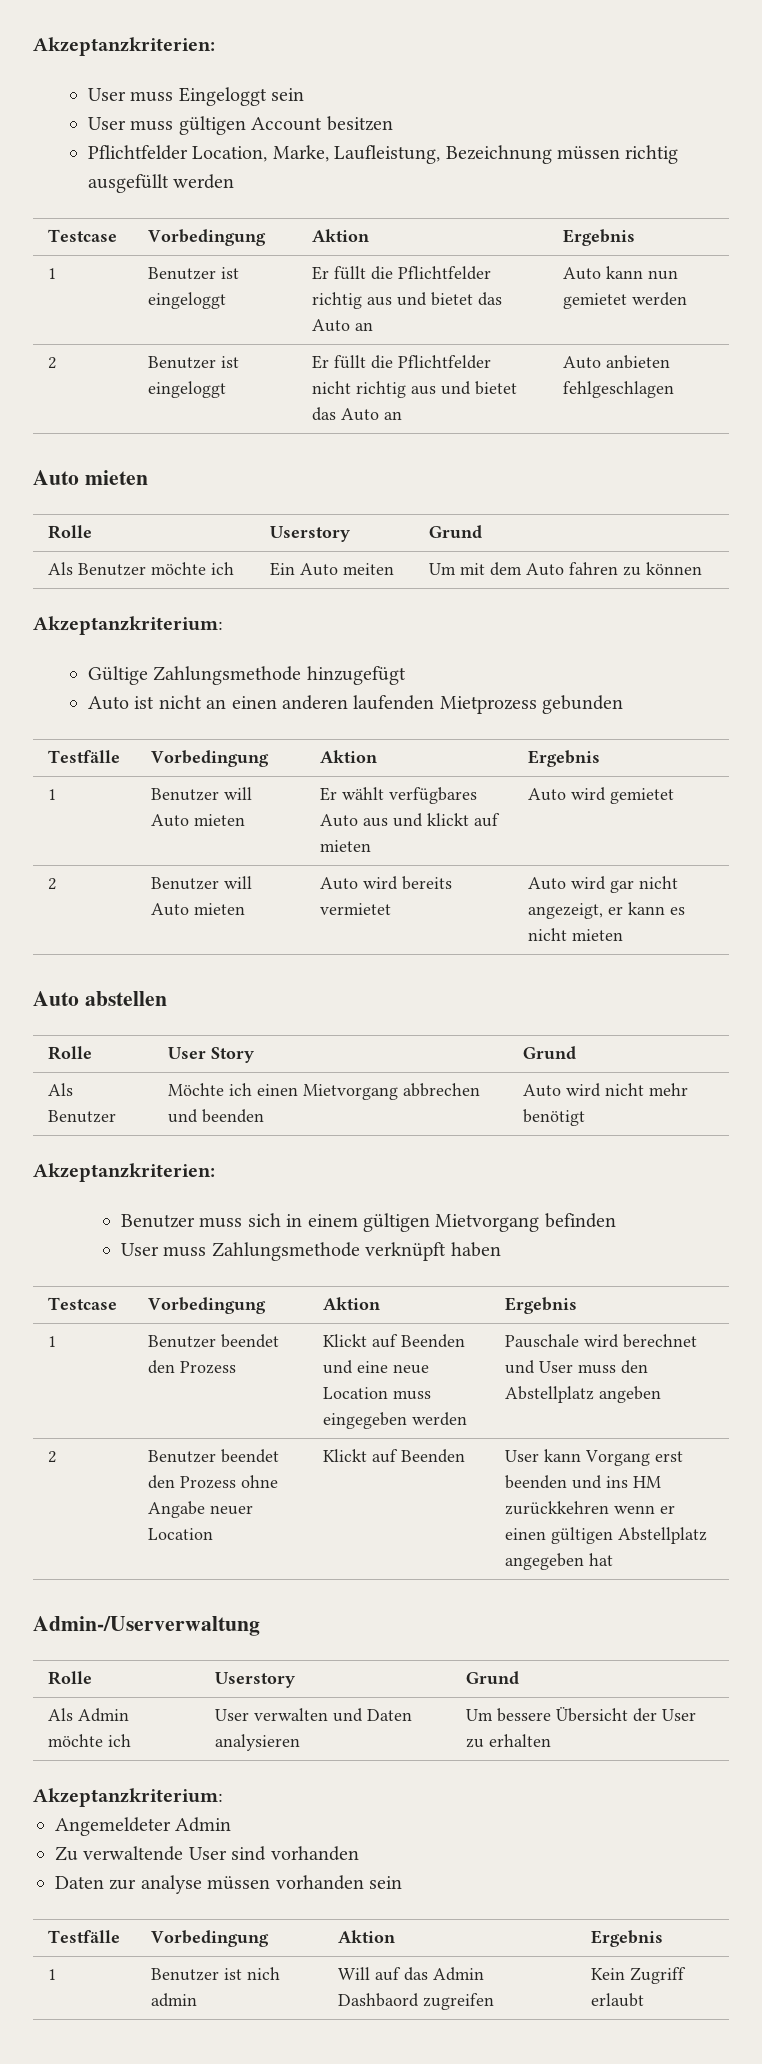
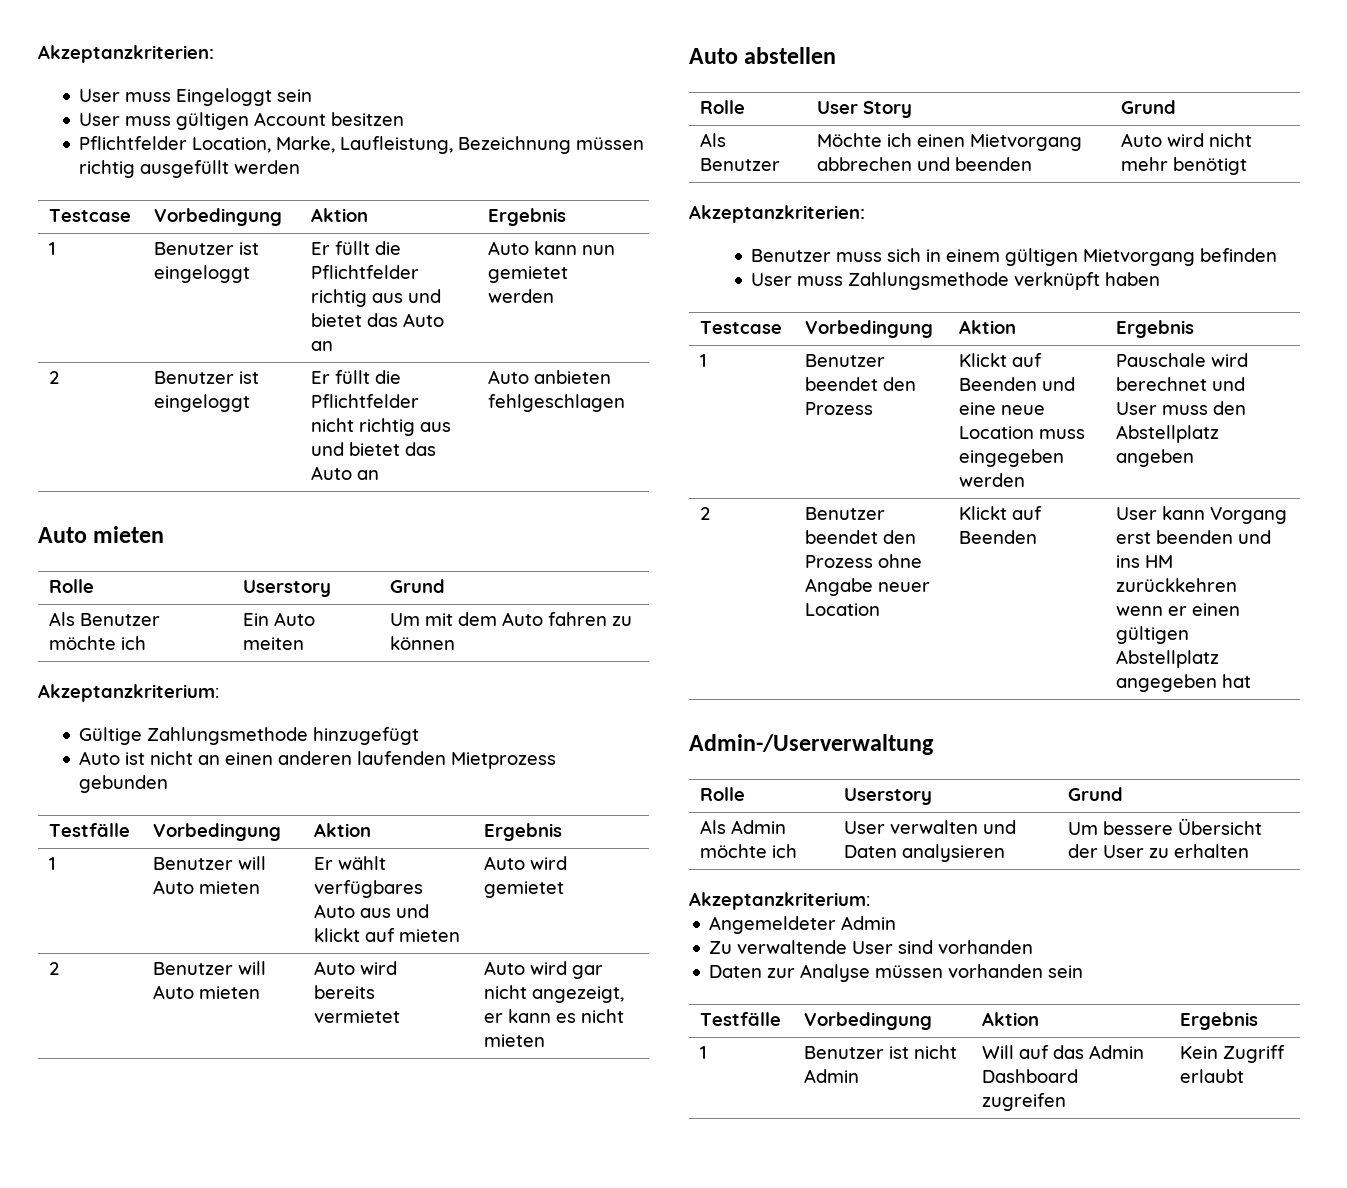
- Daten zur analyse müssen vorhanden sein
+ Daten zur Analyse müssen vorhanden sein
- 1 | Benutzer ist nich admin | Will auf das Admin Dashbaord zugreifen | Kein Zugriff erlaubt
+ 1 | Benutzer ist nicht Admin | Will auf das Admin Dashboard zugreifen | Kein Zugriff erlaubt

